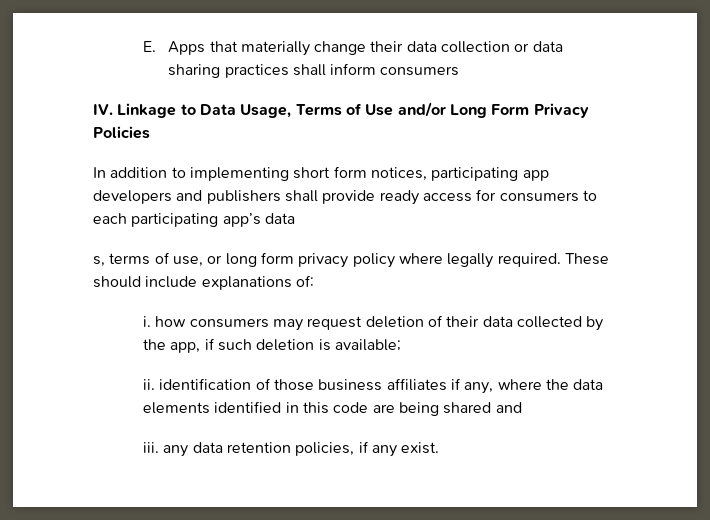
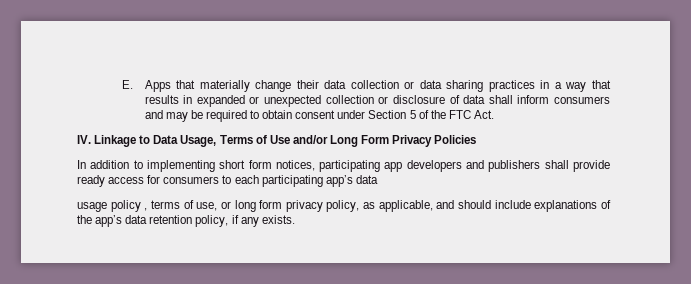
- E. Apps that materially change their data collection or data sharing practices shall inform consumers
+ E. Apps that materially change their data collection or data sharing practices in a way that results in expanded or unexpected collection or disclosure of data shall inform consumers and may be required to obtain consent under Section 5 of the FTC Act.
- s, terms of use, or long form privacy policy where legally required. These should include explanations of:
- i. how consumers may request deletion of their data collected by the app, if such deletion is available;
- ii. identification of those business affiliates if any, where the data elements identified in this code are being shared and
- iii. any data retention policies, if any exist.
+ usage policy , terms of use, or long form privacy policy, as applicable, and should include explanations of the app’s data retention policy, if any exists.

